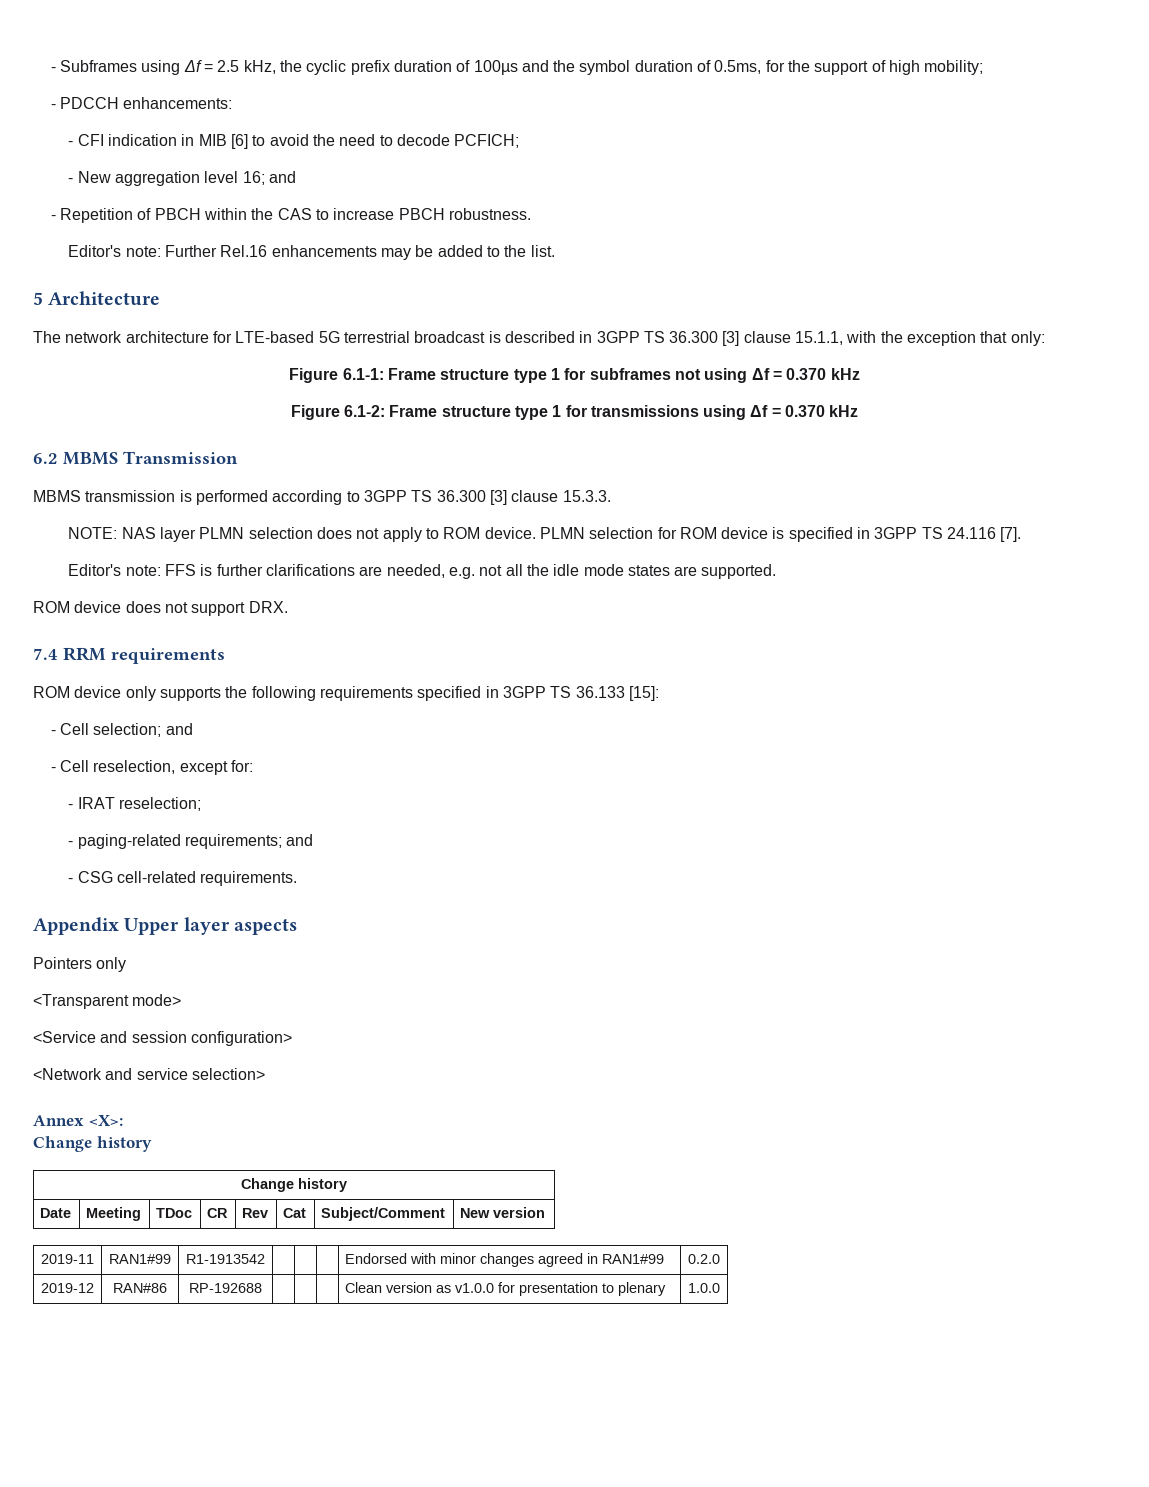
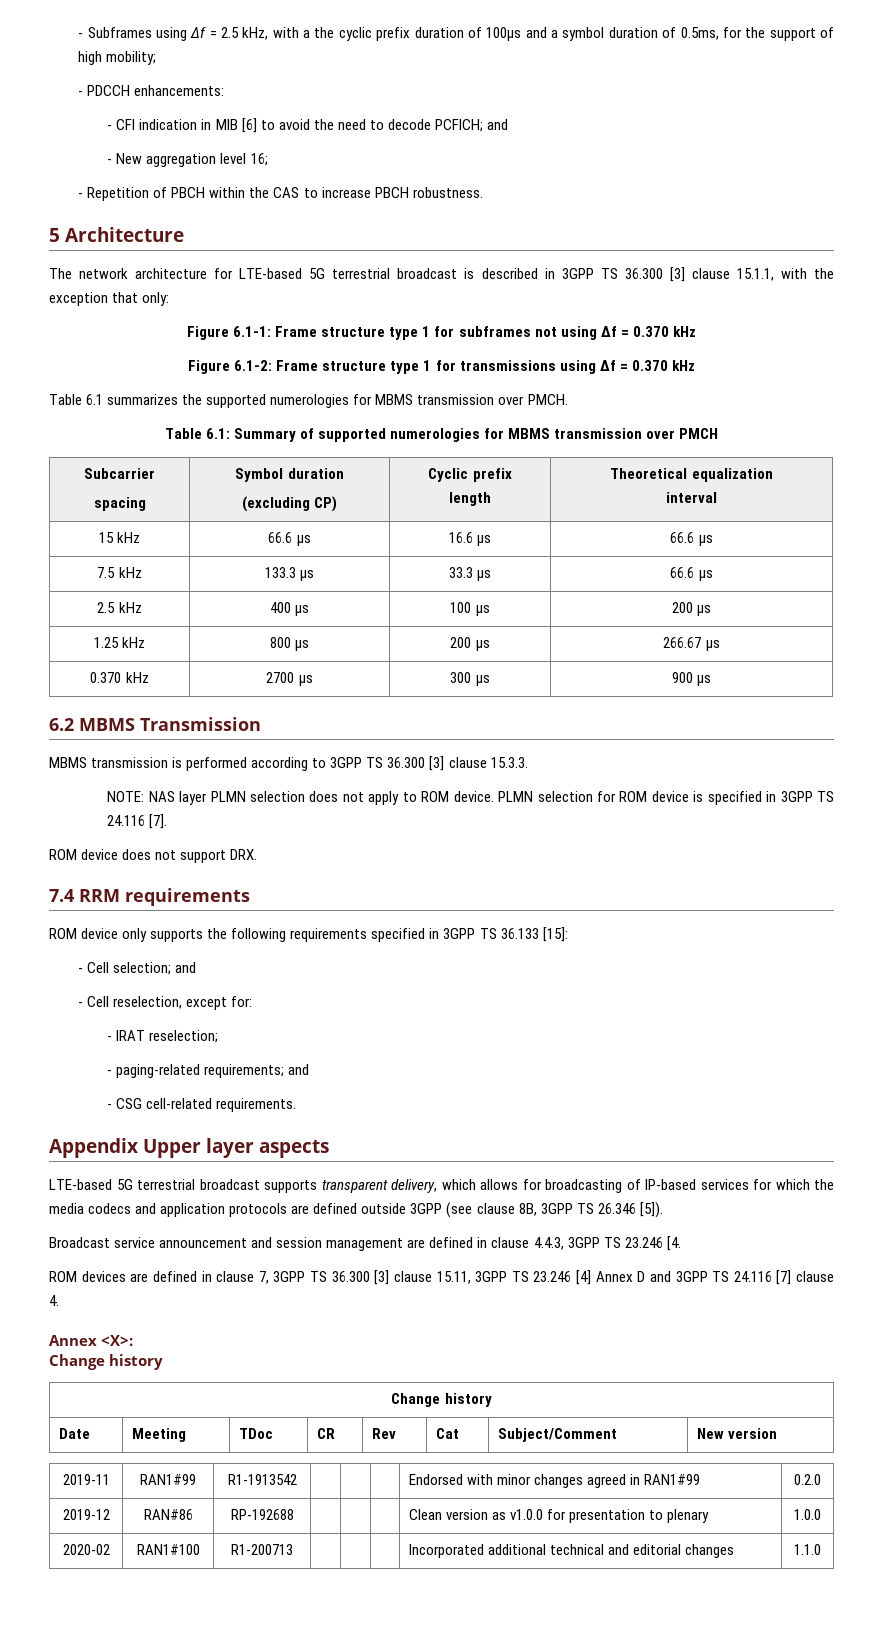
- - Subframes using Δf = 2.5 kHz, the cyclic prefix duration of 100µs and the symbol duration of 0.5ms, for the support of high mobility;
+ - Subframes using Δf = 2.5 kHz, with a the cyclic prefix duration of 100µs and a symbol duration of 0.5ms, for the support of high mobility;
- - CFI indication in MIB [6] to avoid the need to decode PCFICH;
+ - CFI indication in MIB [6] to avoid the need to decode PCFICH; and
- - New aggregation level 16; and
+ - New aggregation level 16;
- Editor's note: Further Rel.16 enhancements may be added to the list.
+ Table 6.1 summarizes the supported numerologies for MBMS transmission over PMCH.
+ Table 6.1: Summary of supported numerologies for MBMS transmission over PMCH
+ Subcarrier
+ spacing | Symbol duration
+ (excluding CP) | Cyclic prefix
+ length | Theoretical equalization
+ interval
+ 15 kHz | 66.6 µs | 16.6 µs | 66.6 µs
+ 7.5 kHz | 133.3 µs | 33.3 µs | 66.6 µs
+ 2.5 kHz | 400 µs | 100 µs | 200 µs
+ 1.25 kHz | 800 µs | 200 µs | 266.67 µs
+ 0.370 kHz | 2700 µs | 300 µs | 900 µs
- Editor's note: FFS is further clarifications are needed, e.g. not all the idle mode states are supported.
- Pointers only
- <Transparent mode>
- <Service and session configuration>
- <Network and service selection>
+ LTE-based 5G terrestrial broadcast supports transparent delivery, which allows for broadcasting of IP-based services for which the media codecs and application protocols are defined outside 3GPP (see clause 8B, 3GPP TS 26.346 [5]).
+ Broadcast service announcement and session management are defined in clause 4.4.3, 3GPP TS 23.246 [4.
+ ROM devices are defined in clause 7, 3GPP TS 36.300 [3] clause 15.11, 3GPP TS 23.246 [4] Annex D and 3GPP TS 24.116 [7] clause 4.
+ 2020-02 | RAN1#100 | R1-200713 | | | | Incorporated additional technical and editorial changes | 1.1.0

